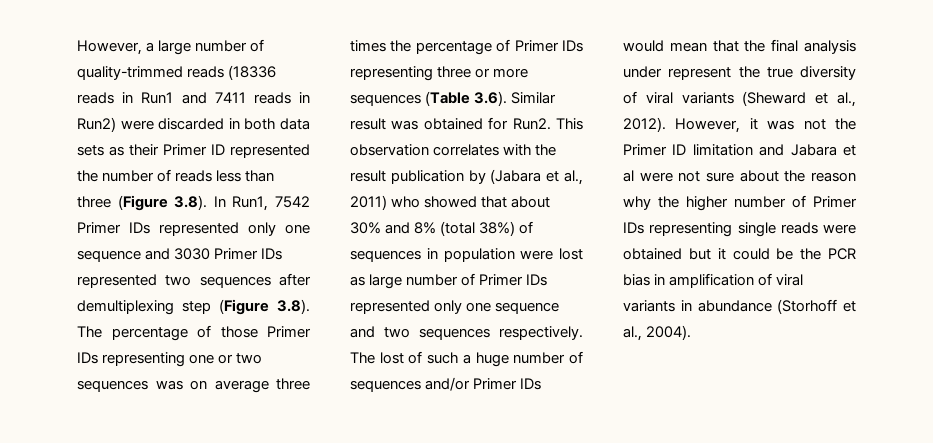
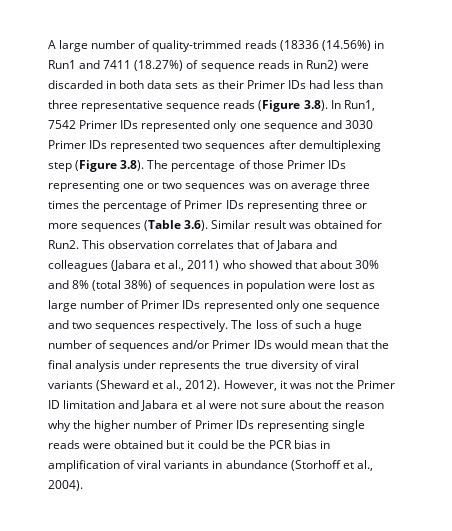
- However, a large number of quality-trimmed reads (18336 reads in Run1 and 7411 reads in Run2) were discarded in both data sets as their Primer ID represented the number of reads less than three (Figure 3.8). In Run1, 7542 Primer IDs represented only one sequence and 3030 Primer IDs represented two sequences after demultiplexing step (Figure 3.8). The percentage of those Primer IDs representing one or two sequences was on average three times the percentage of Primer IDs representing three or more sequences (Table 3.6). Similar result was obtained for Run2.
+ A large number of quality-trimmed reads (18336 (14.56%) in Run1 and 7411 (18.27%) of sequence reads in Run2) were discarded in both data sets as their Primer IDs had less than three representative sequence reads (Figure 3.8). In Run1, 7542 Primer IDs represented only one sequence and 3030 Primer IDs represented two sequences after demultiplexing step (Figure 3.8). The percentage of those Primer IDs representing one or two sequences was on average three times the percentage of Primer IDs representing three or more sequences (Table 3.6). Similar result was obtained for Run2.
- This observation correlates with the result publication by (Jabara et al., 2011) who showed that about 30% and 8% (total 38%) of sequences in population were lost as large number of Primer IDs represented only one sequence and two sequences respectively.
+ This observation correlates that of Jabara and colleagues (Jabara et al., 2011) who showed that about 30% and 8% (total 38%) of sequences in population were lost as large number of Primer IDs represented only one sequence and two sequences respectively.
- The lost of such a huge number of sequences and/or Primer IDs would mean that the final analysis under represent the true diversity of viral variants (Sheward et al., 2012).
+ The loss of such a huge number of sequences and/or Primer IDs would mean that the final analysis under represents the true diversity of viral variants (Sheward et al., 2012).

